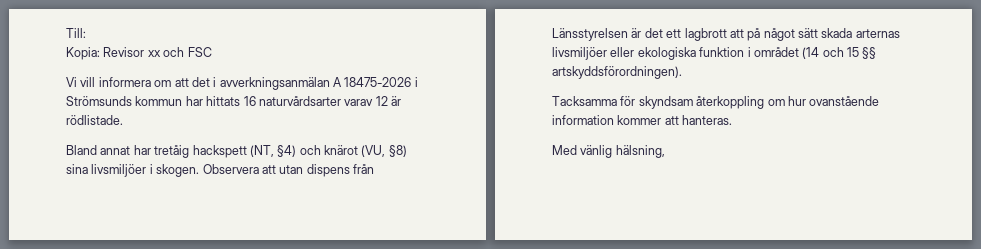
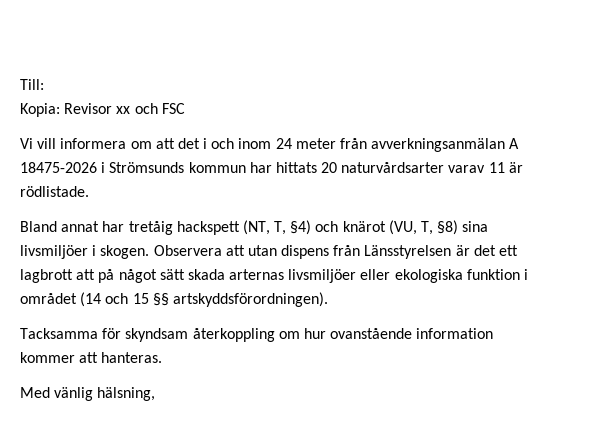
- Vi vill informera om att det i avverkningsanmälan A 18475-2026 i Strömsunds kommun har hittats 16 naturvårdsarter varav 12 är rödlistade.
+ Vi vill informera om att det i och inom 24 meter från avverkningsanmälan A 18475-2026 i Strömsunds kommun har hittats 20 naturvårdsarter varav 11 är rödlistade.
- Bland annat har tretåig hackspett (NT, §4) och knärot (VU, §8) sina livsmiljöer i skogen.
+ Bland annat har tretåig hackspett (NT, T, §4) och knärot (VU, T, §8) sina livsmiljöer i skogen.

